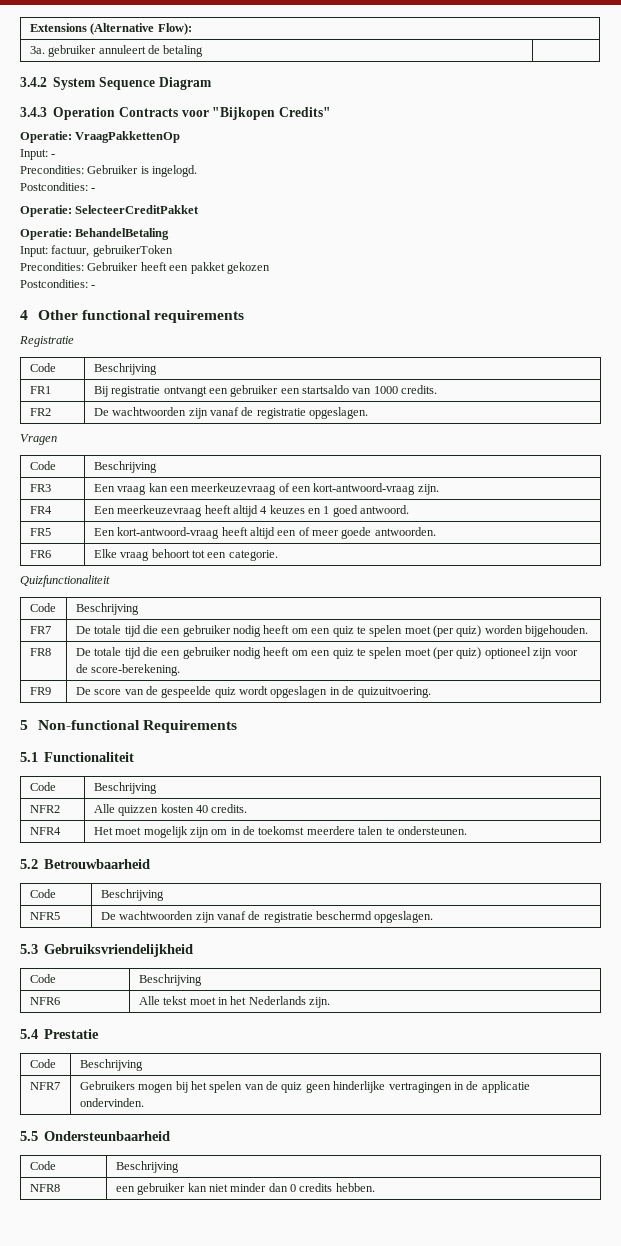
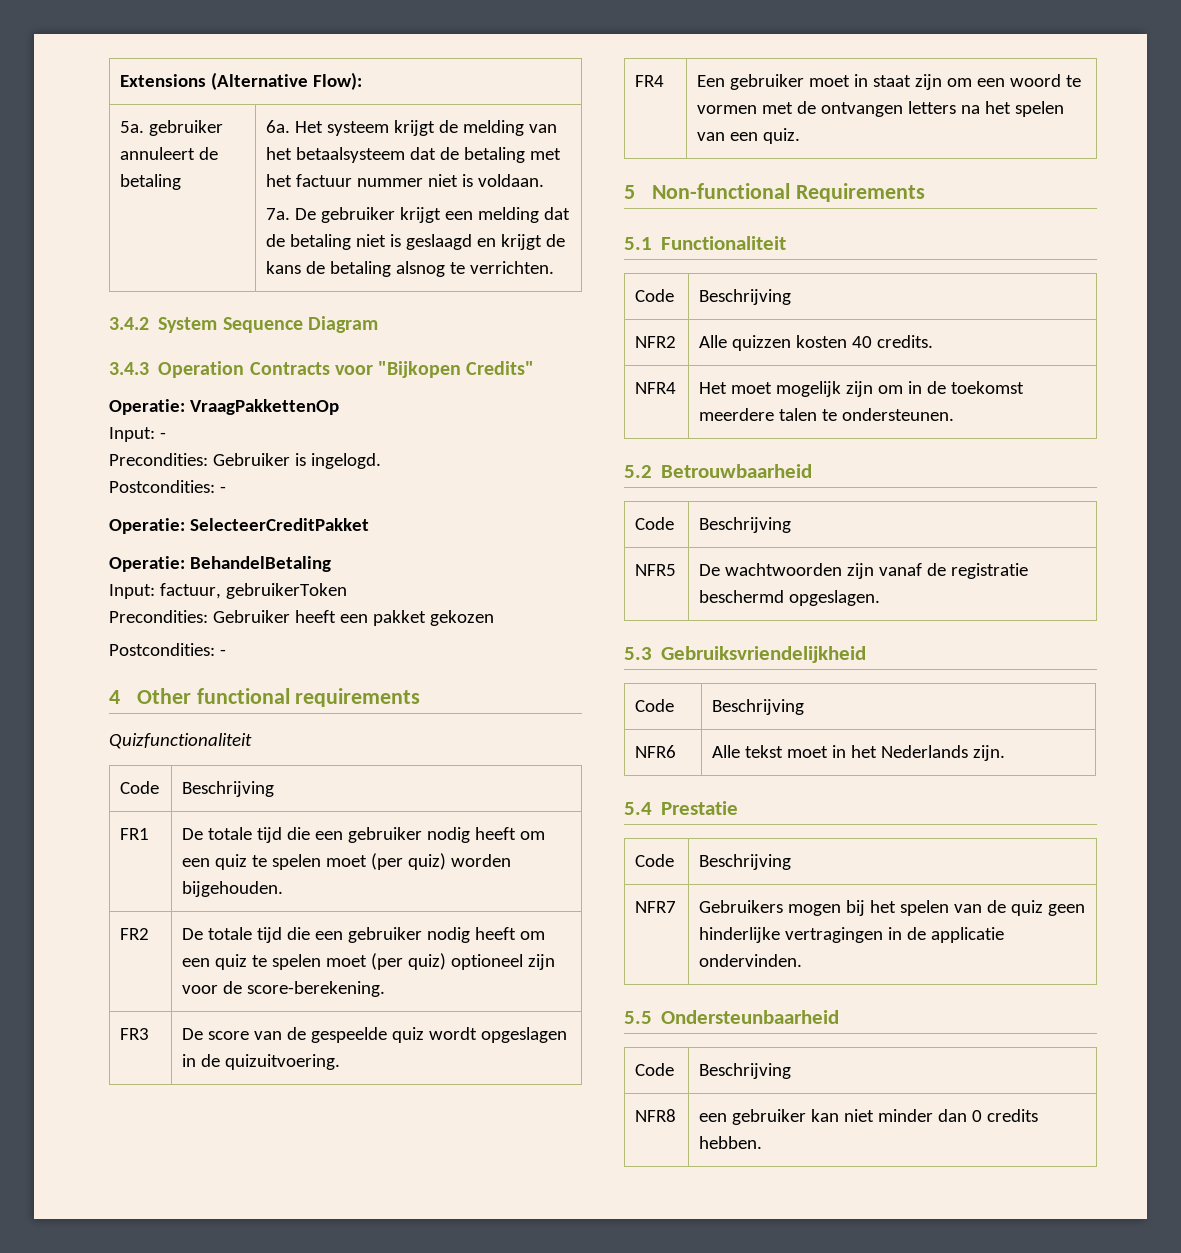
- 3a. gebruiker annuleert de betaling
+ 5a. gebruiker annuleert de betaling
+ 6a. Het systeem krijgt de melding van het betaalsysteem dat de betaling met het factuur nummer niet is voldaan.
+ 7a. De gebruiker krijgt een melding dat de betaling niet is geslaagd en krijgt de kans de betaling alsnog te verrichten.
- Registratie
+ Quizfunctionaliteit
- FR1 | Bij registratie ontvangt een gebruiker een startsaldo van 1000 credits.
- FR2 | De wachtwoorden zijn vanaf de registratie opgeslagen.
- Vragen
- Code | Beschrijving
- FR3 | Een vraag kan een meerkeuzevraag of een kort-antwoord-vraag zijn.
- FR4 | Een meerkeuzevraag heeft altijd 4 keuzes en 1 goed antwoord.
- FR5 | Een kort-antwoord-vraag heeft altijd een of meer goede antwoorden.
- FR6 | Elke vraag behoort tot een categorie.
- Quizfunctionaliteit
- Code | Beschrijving
- FR7 | De totale tijd die een gebruiker nodig heeft om een quiz te spelen moet (per quiz) worden bijgehouden.
+ FR1 | De totale tijd die een gebruiker nodig heeft om een quiz te spelen moet (per quiz) worden bijgehouden.
- FR8 | De totale tijd die een gebruiker nodig heeft om een quiz te spelen moet (per quiz) optioneel zijn voor de score-berekening.
+ FR2 | De totale tijd die een gebruiker nodig heeft om een quiz te spelen moet (per quiz) optioneel zijn voor de score-berekening.
- FR9 | De score van de gespeelde quiz wordt opgeslagen in de quizuitvoering.
+ FR3 | De score van de gespeelde quiz wordt opgeslagen in de quizuitvoering.
+ FR4 | Een gebruiker moet in staat zijn om een woord te vormen met de ontvangen letters na het spelen van een quiz.

